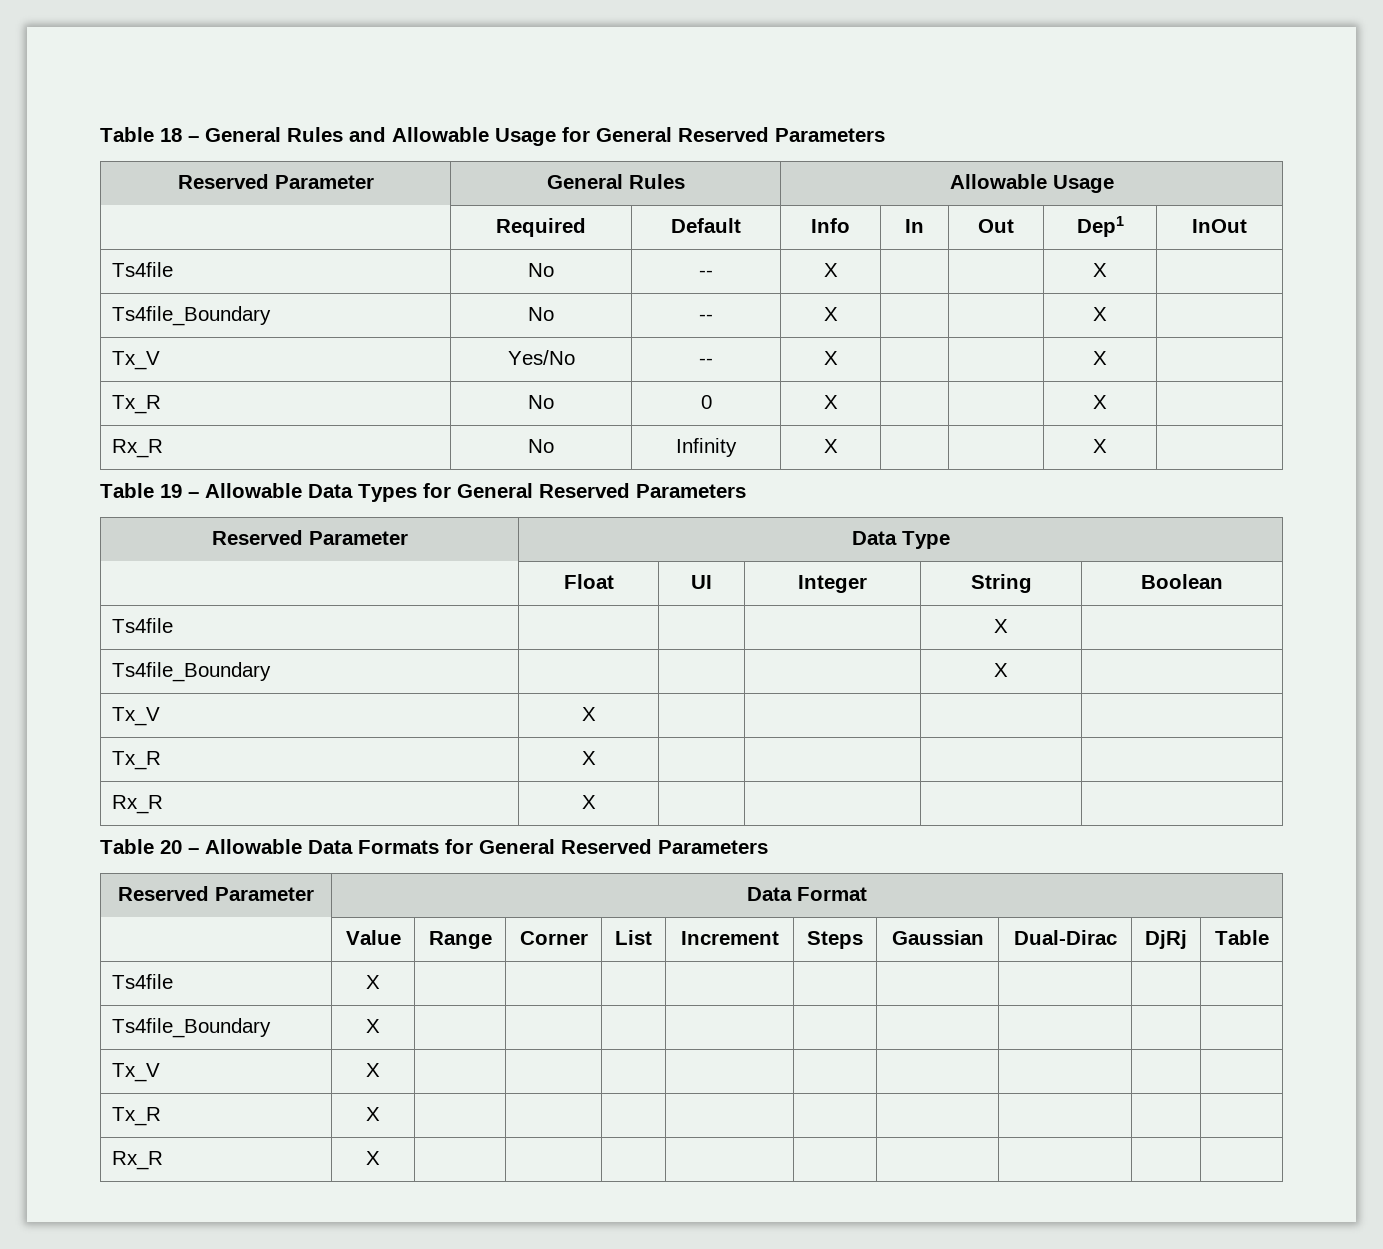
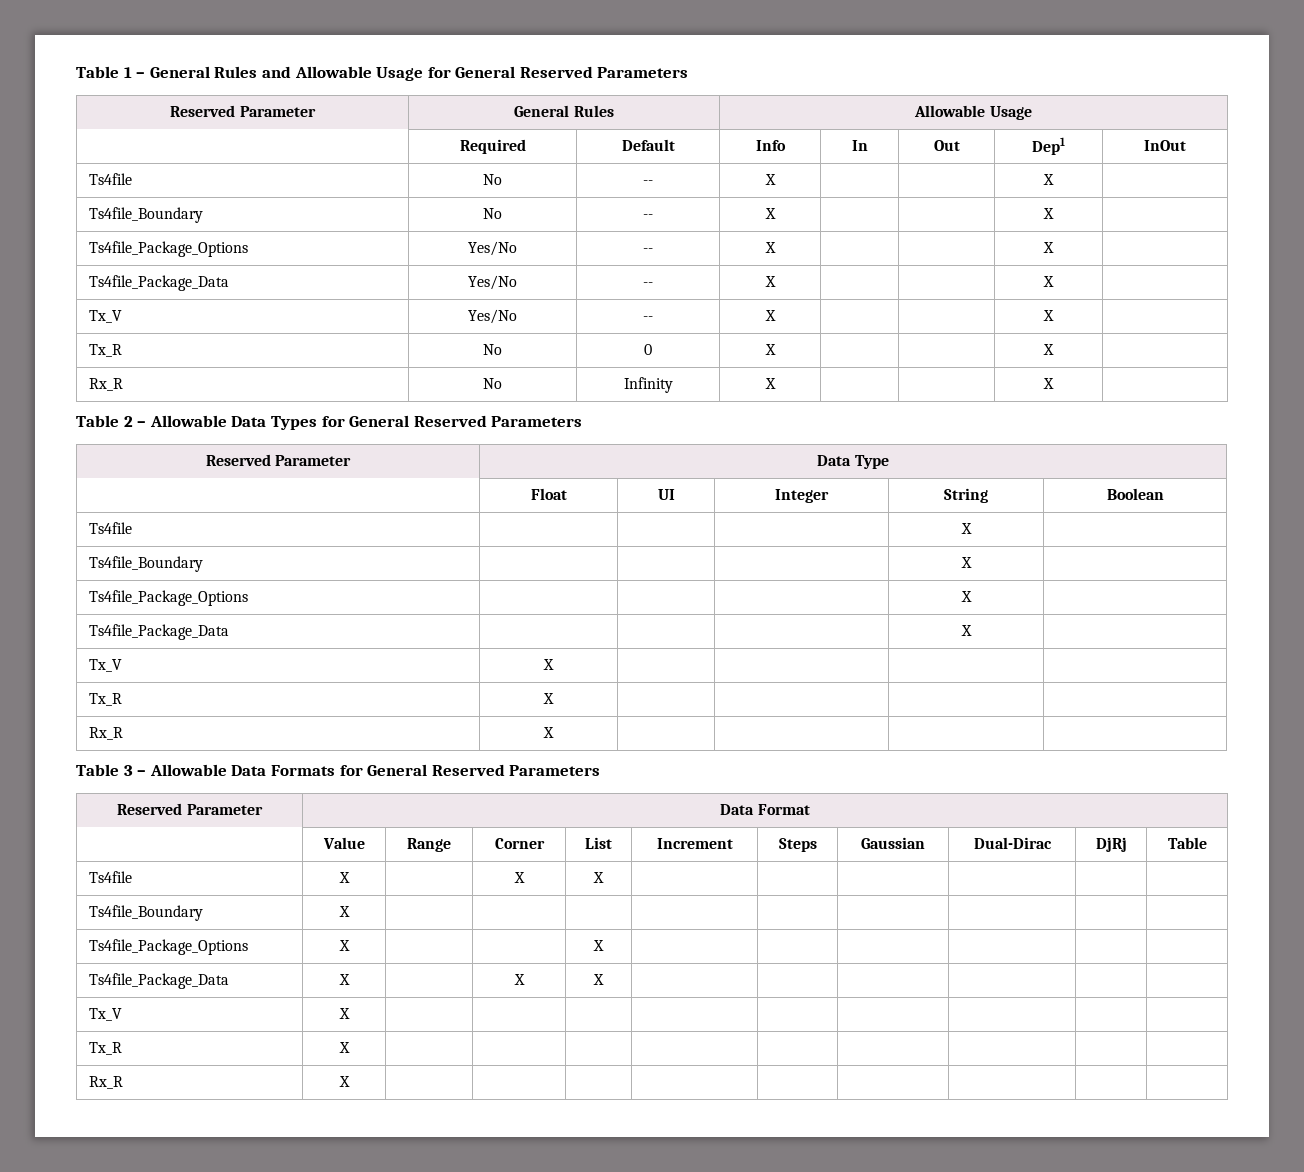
- Table 18 – General Rules and Allowable Usage for General Reserved Parameters
+ Table 1 – General Rules and Allowable Usage for General Reserved Parameters
+ Ts4file_Package_Options | Yes/No | -- | X | | | X |
+ Ts4file_Package_Data | Yes/No | -- | X | | | X |
- Table 19 – Allowable Data Types for General Reserved Parameters
+ Table 2 – Allowable Data Types for General Reserved Parameters
+ Ts4file_Package_Options | | | | X |
+ Ts4file_Package_Data | | | | X |
- Table 20 – Allowable Data Formats for General Reserved Parameters
+ Table 3 – Allowable Data Formats for General Reserved Parameters
- Ts4file | X | | | | | | | | |
+ Ts4file | X | | X | X | | | | | |
+ Ts4file_Package_Options | X | | | X | | | | | |
+ Ts4file_Package_Data | X | | X | X | | | | | |

